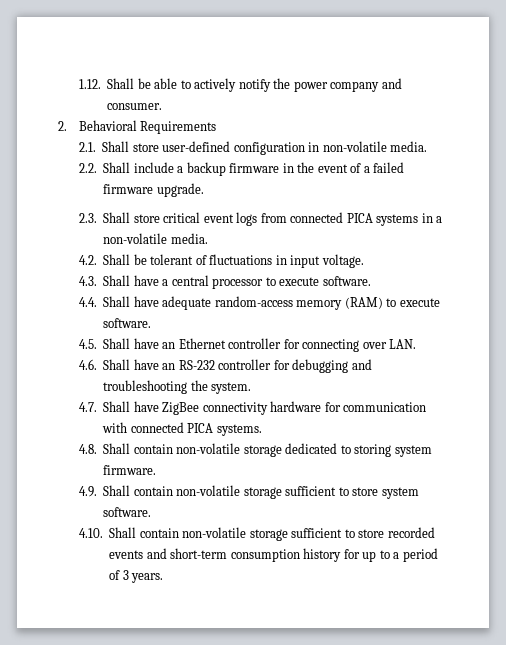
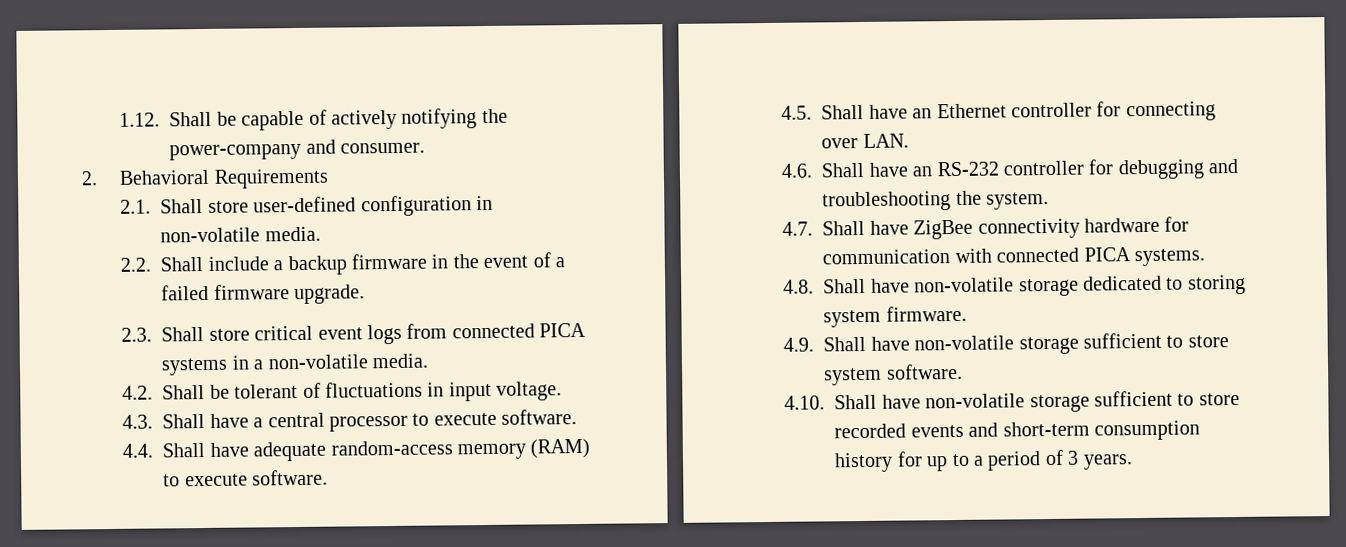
- 1.12. Shall be able to actively notify the power company and consumer.
+ 1.12. Shall be capable of actively notifying the power-company and consumer.
- 4.8. Shall contain non-volatile storage dedicated to storing system firmware.
+ 4.8. Shall have non-volatile storage dedicated to storing system firmware.
- 4.9. Shall contain non-volatile storage sufficient to store system software.
+ 4.9. Shall have non-volatile storage sufficient to store system software.
- 4.10. Shall contain non-volatile storage sufficient to store recorded events and short-term consumption history for up to a period of 3 years.
+ 4.10. Shall have non-volatile storage sufficient to store recorded events and short-term consumption history for up to a period of 3 years.

